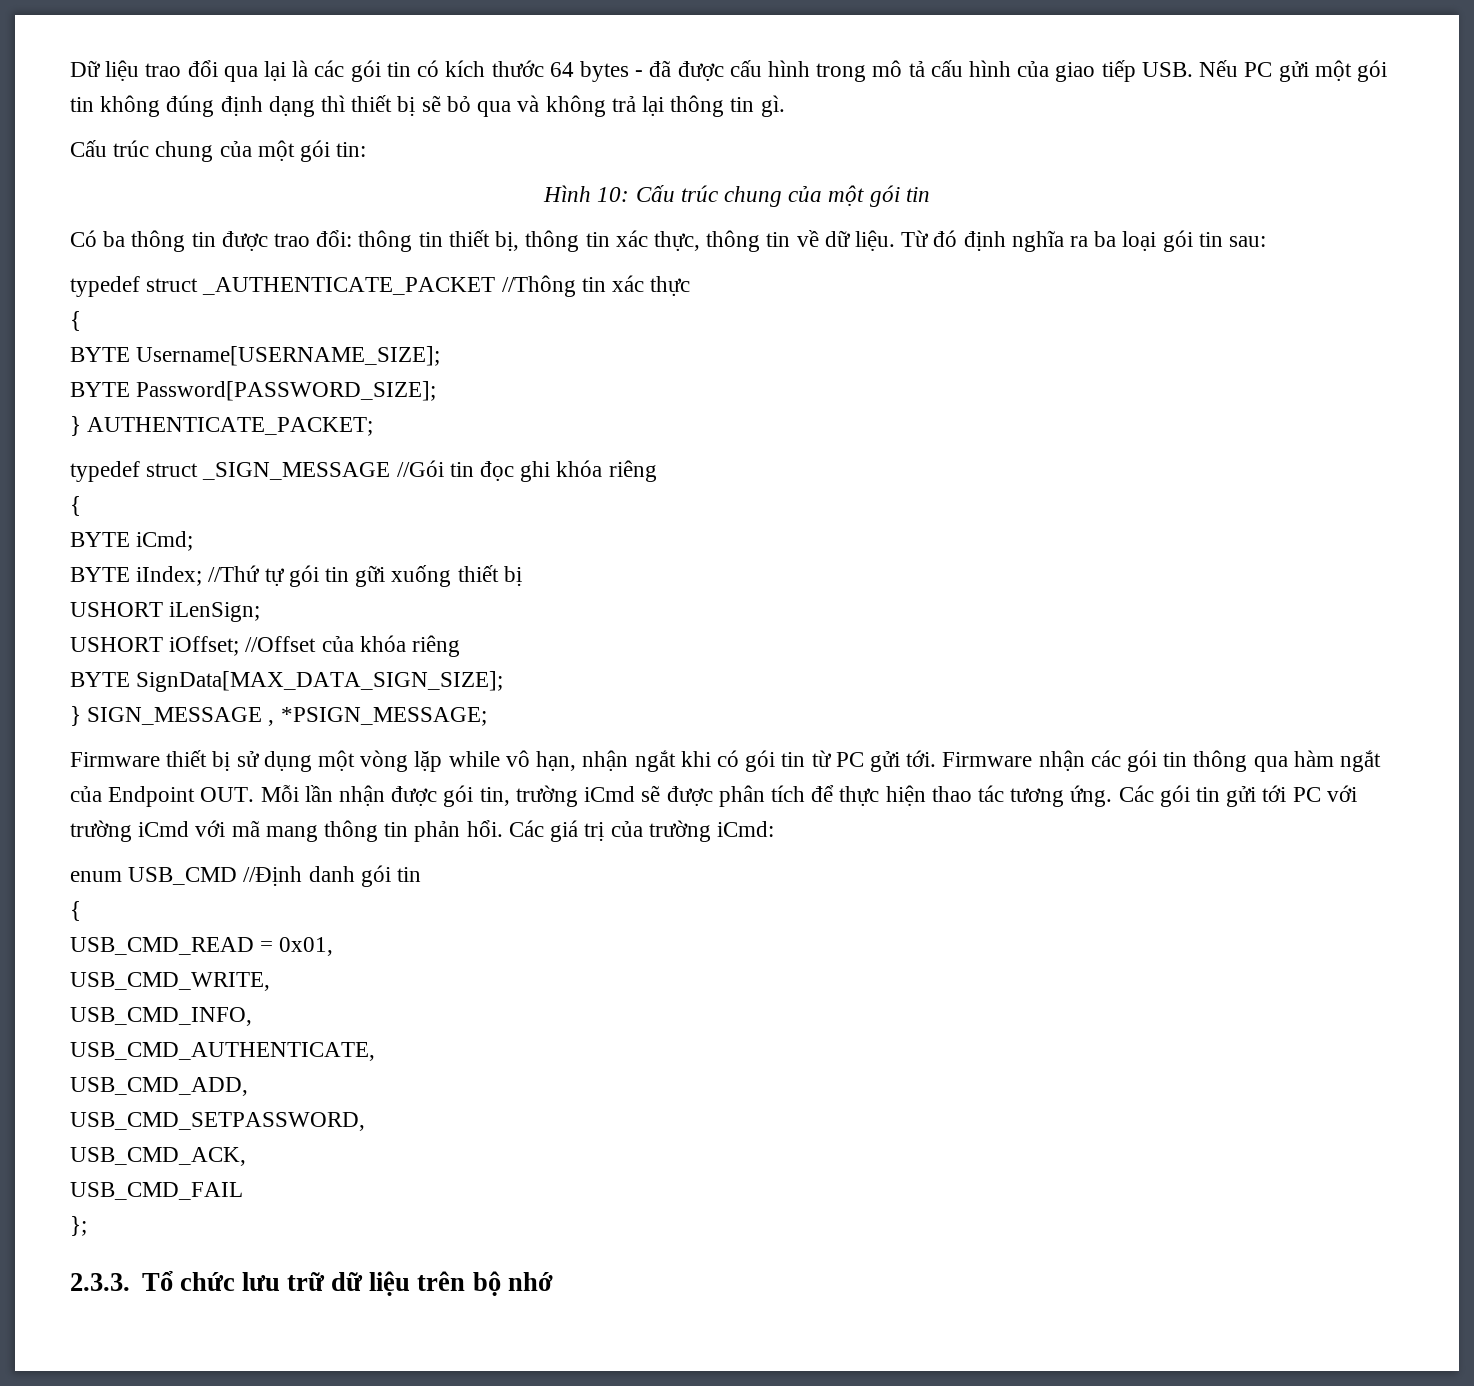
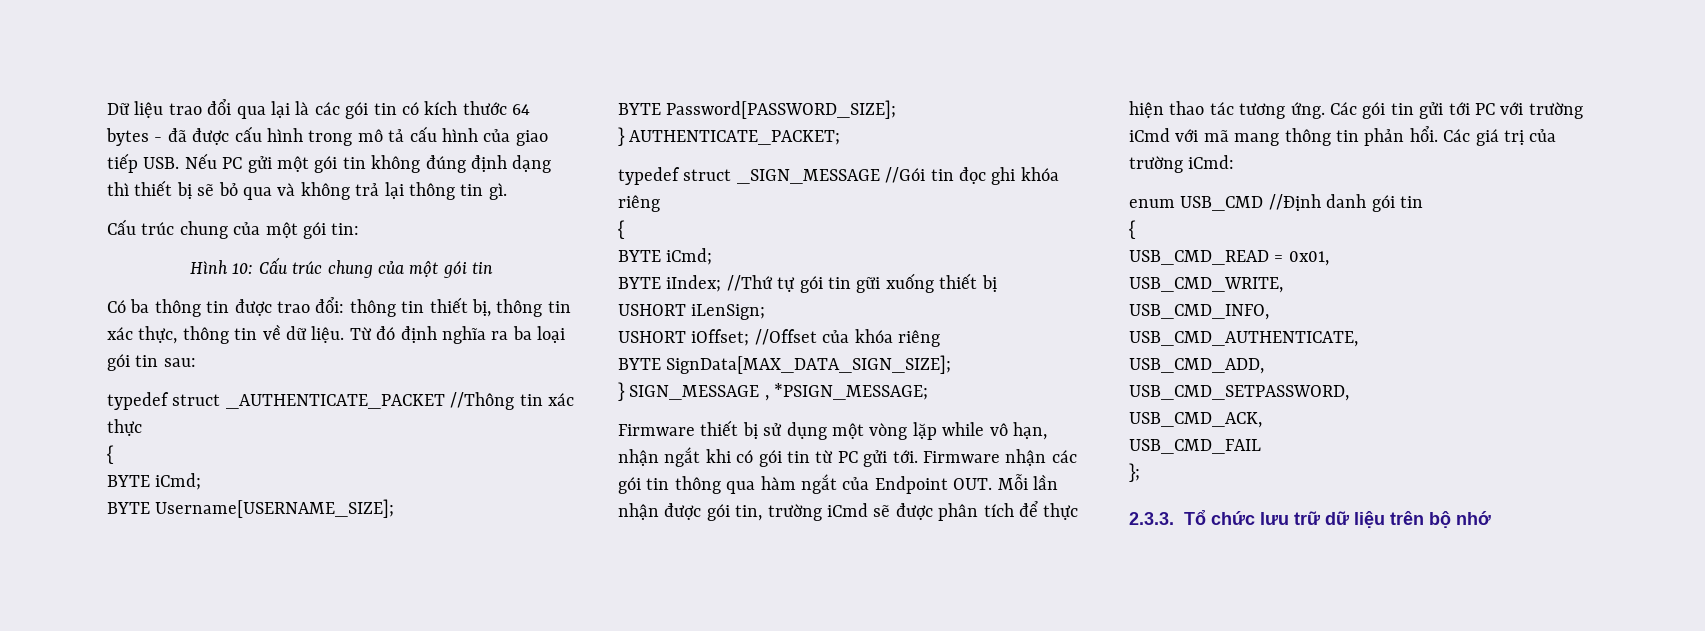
  typedef struct _AUTHENTICATE_PACKET //Thông tin xác thực
  {
+ BYTE iCmd;

